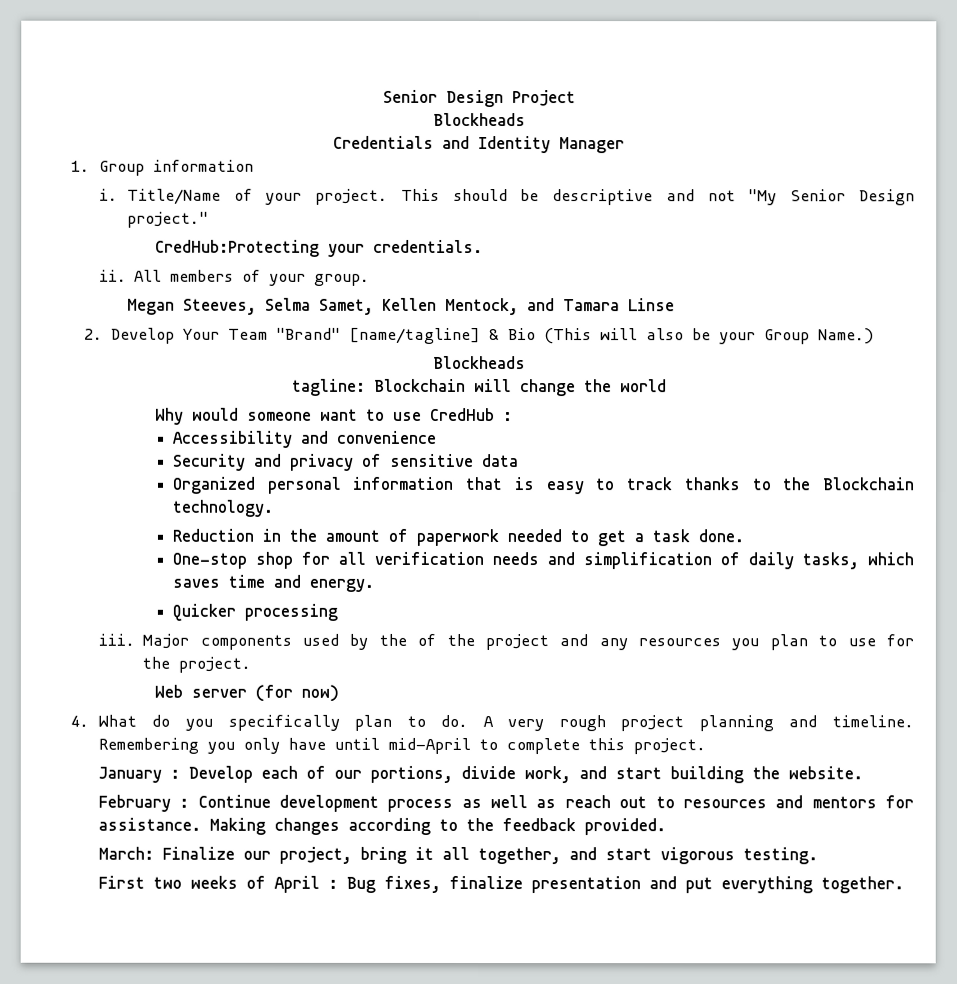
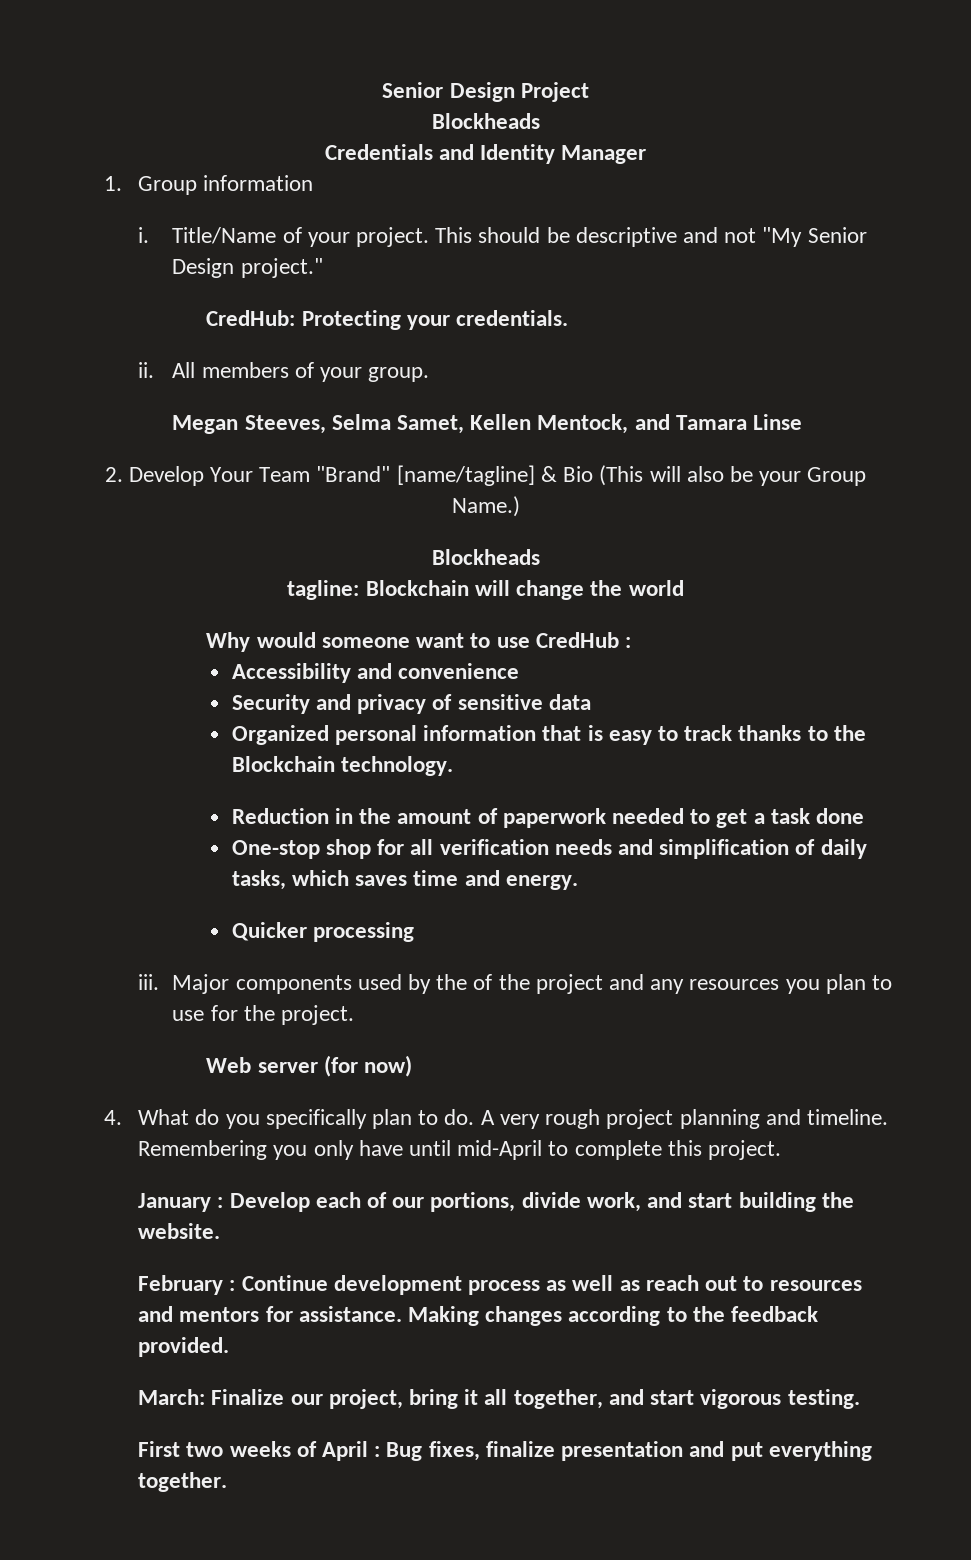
- CredHub:Protecting your credentials.
+ CredHub: Protecting your credentials.
- Reduction in the amount of paperwork needed to get a task done.
+ Reduction in the amount of paperwork needed to get a task done

